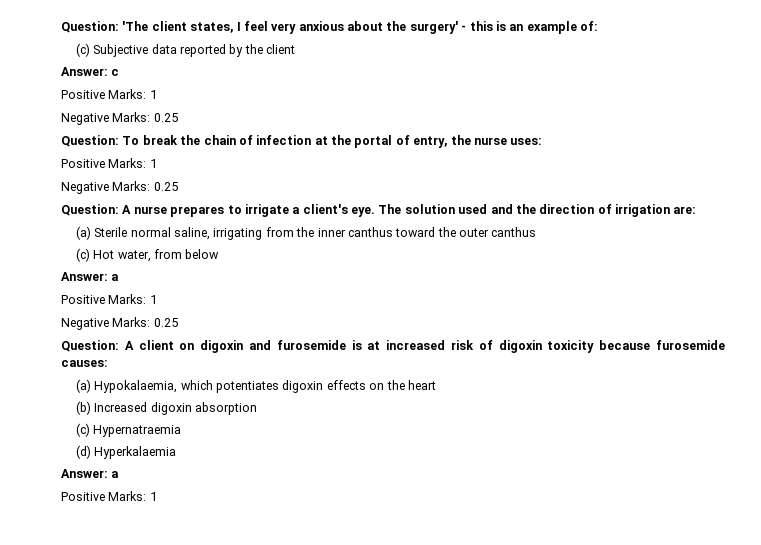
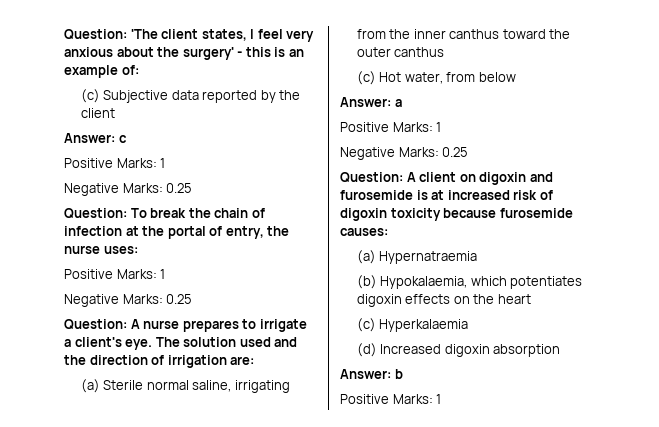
- (a) Hypokalaemia, which potentiates digoxin effects on the heart
+ (a) Hypernatraemia
+ (b) Hypokalaemia, which potentiates digoxin effects on the heart
- (b) Increased digoxin absorption
+ (c) Hyperkalaemia
+ (d) Increased digoxin absorption
- (c) Hypernatraemia
- (d) Hyperkalaemia
- Answer: a
+ Answer: b

